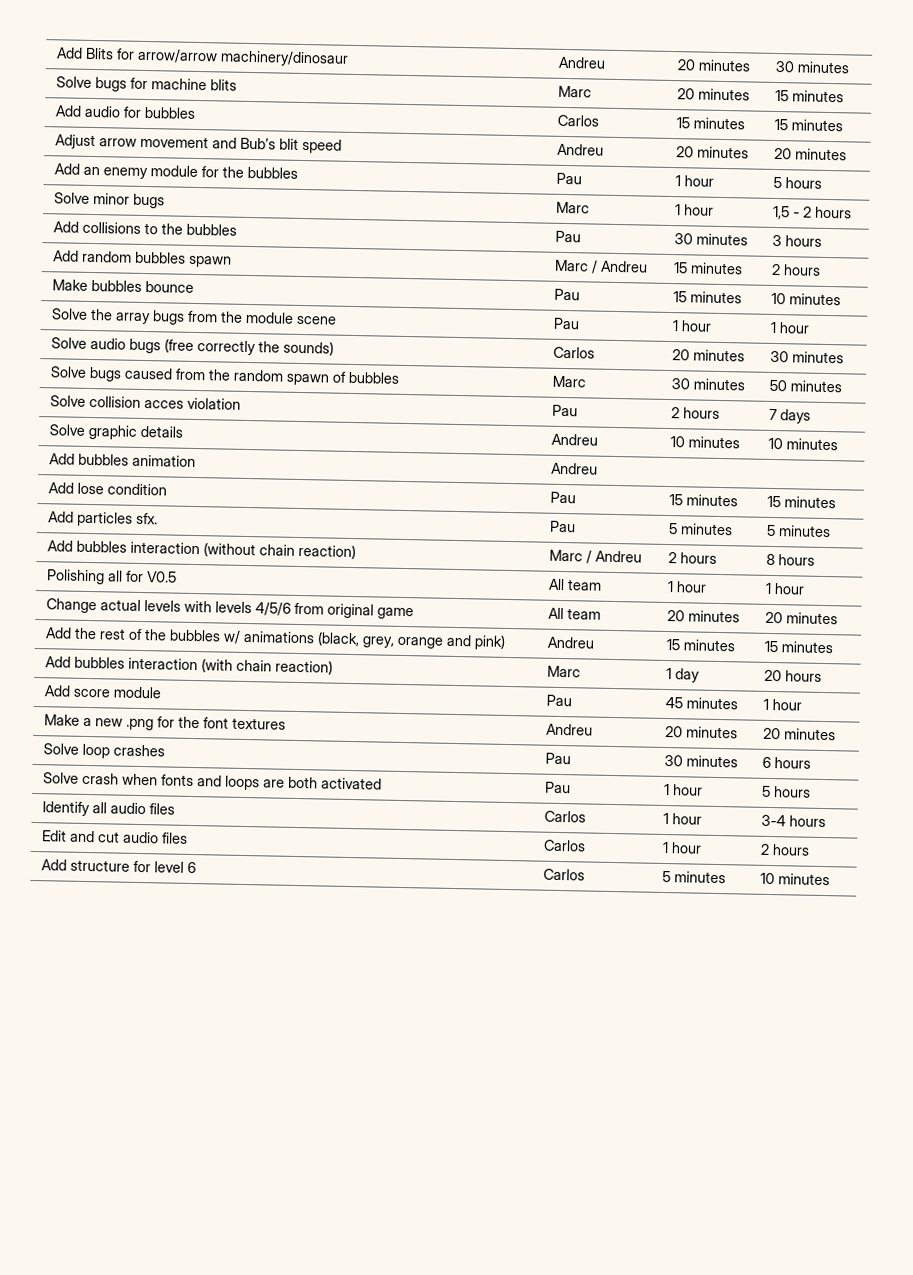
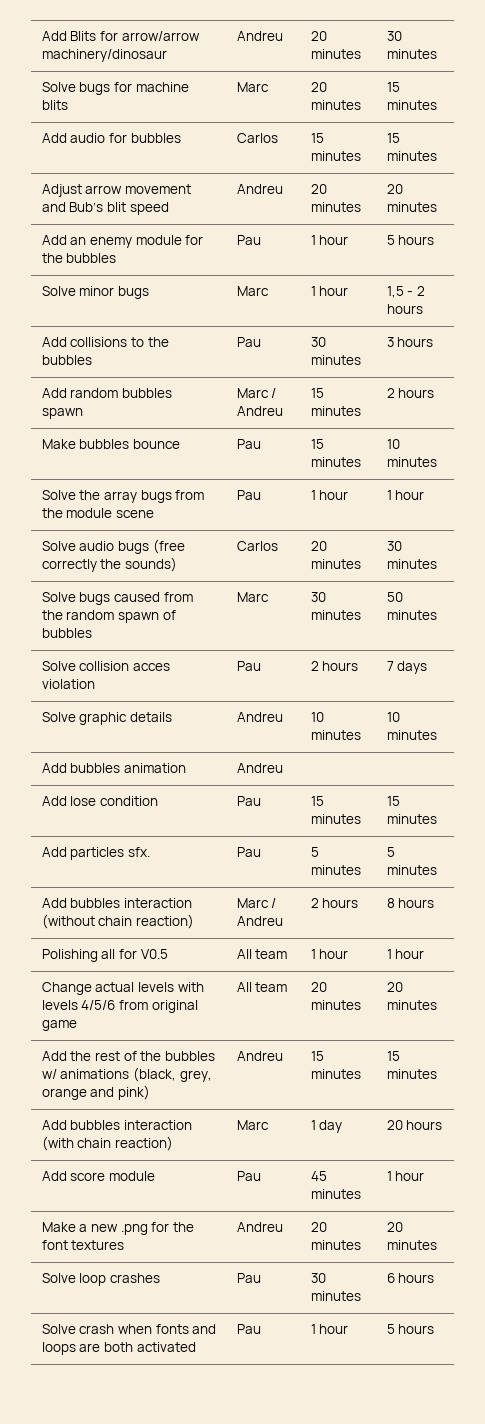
- Identify all audio files | Carlos | 1 hour | 3-4 hours
- Edit and cut audio files | Carlos | 1 hour | 2 hours
- Add structure for level 6 | Carlos | 5 minutes | 10 minutes

